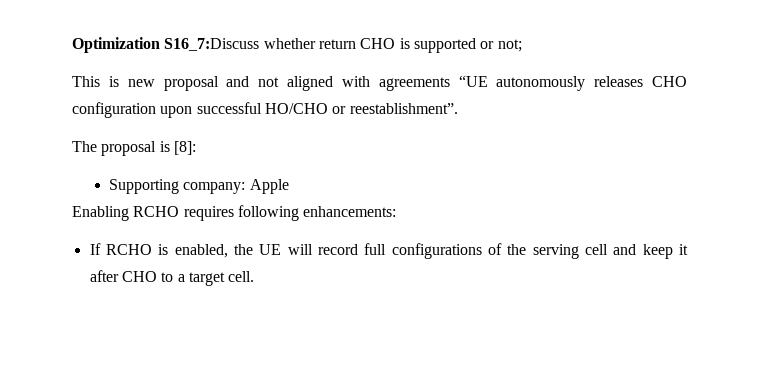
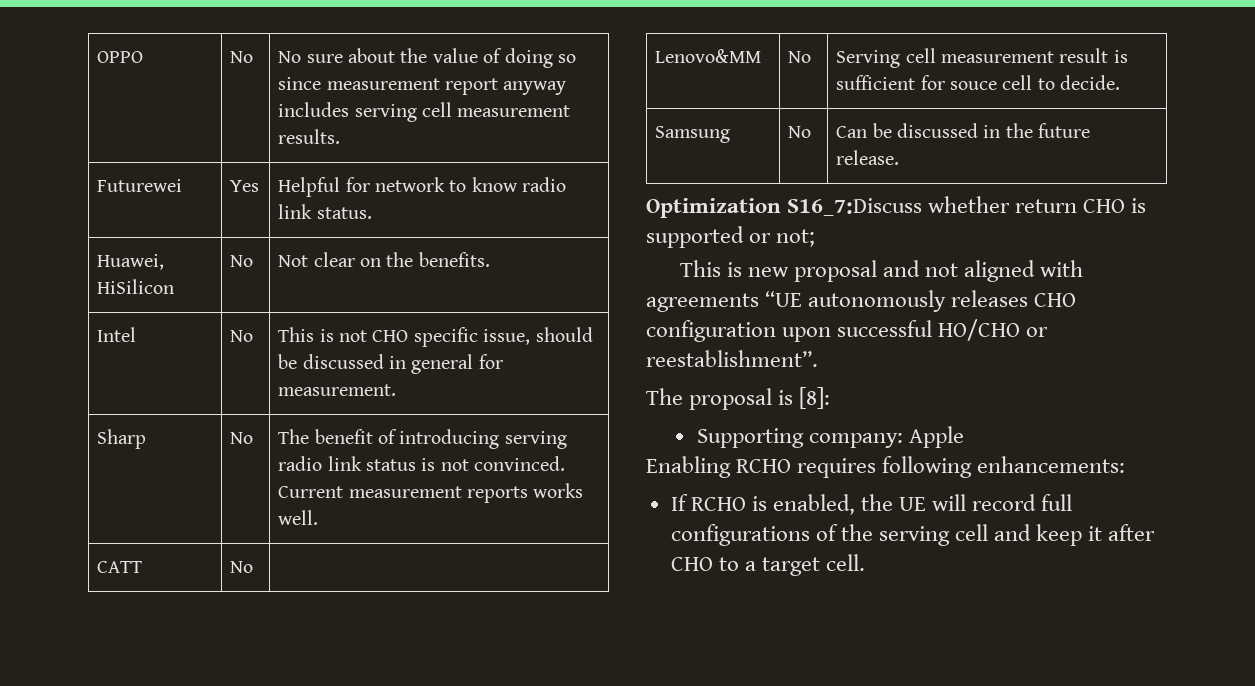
+ OPPO | No | No sure about the value of doing so since measurement report anyway includes serving cell measurement results.
+ Futurewei | Yes | Helpful for network to know radio link status.
+ Huawei, HiSilicon | No | Not clear on the benefits.
+ Intel | No | This is not CHO specific issue, should be discussed in general for measurement.
+ Sharp | No | The benefit of introducing serving radio link status is not convinced. Current measurement reports works well.
+ CATT | No |
+ Lenovo&MM | No | Serving cell measurement result is sufficient for souce cell to decide.
+ Samsung | No | Can be discussed in the future release.

